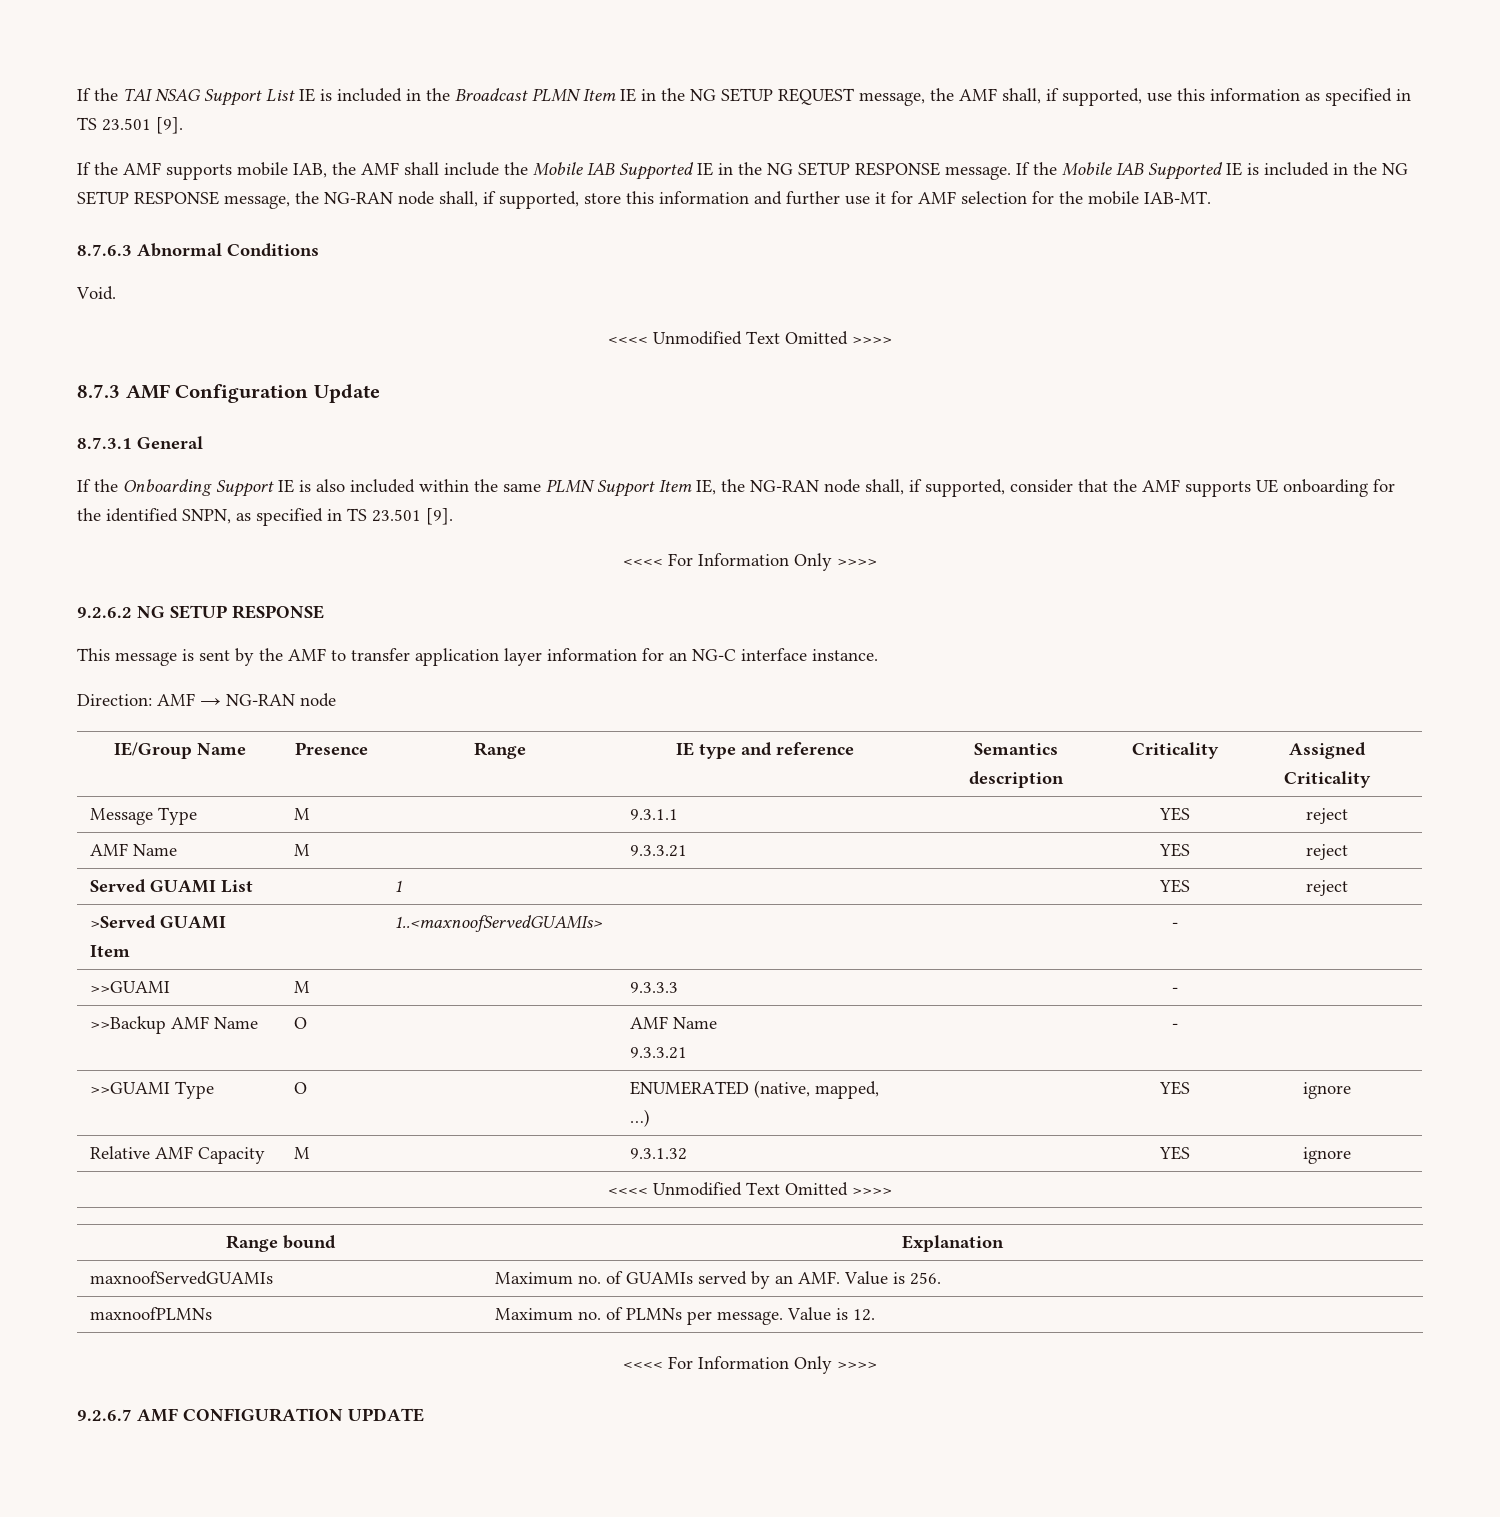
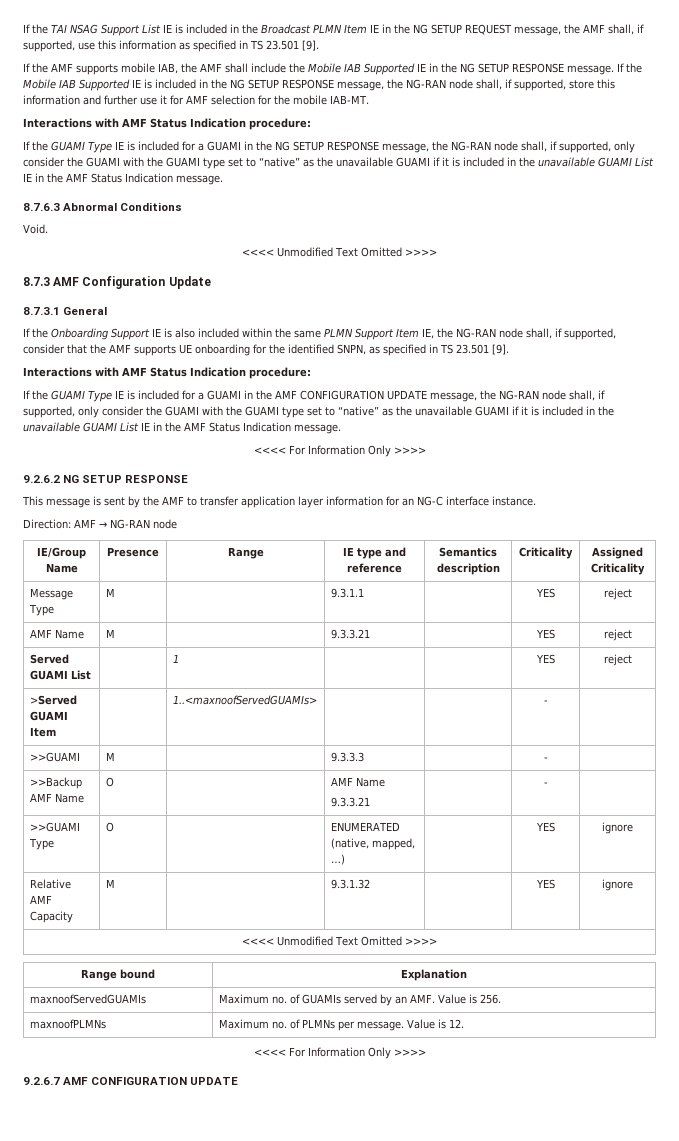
  If the Mobile IAB Supported IE is included in the NG SETUP RESPONSE message, the NG-RAN node shall, if supported, store this information and further use it for AMF selection for the mobile IAB-MT.
+ Interactions with AMF Status Indication procedure:
+ If the GUAMI Type IE is included for a GUAMI in the NG SETUP RESPONSE message, the NG-RAN node shall, if supported, only consider the GUAMI with the GUAMI type set to “native” as the unavailable GUAMI if it is included in the unavailable GUAMI List IE in the AMF Status Indication message.
  If the Onboarding Support IE is also included within the same PLMN Support Item IE, the NG-RAN node shall, if supported, consider that the AMF supports UE onboarding for the identified SNPN, as specified in TS 23.501 [9].
+ Interactions with AMF Status Indication procedure:
+ If the GUAMI Type IE is included for a GUAMI in the AMF CONFIGURATION UPDATE message, the NG-RAN node shall, if supported, only consider the GUAMI with the GUAMI type set to “native” as the unavailable GUAMI if it is included in the unavailable GUAMI List IE in the AMF Status Indication message.

